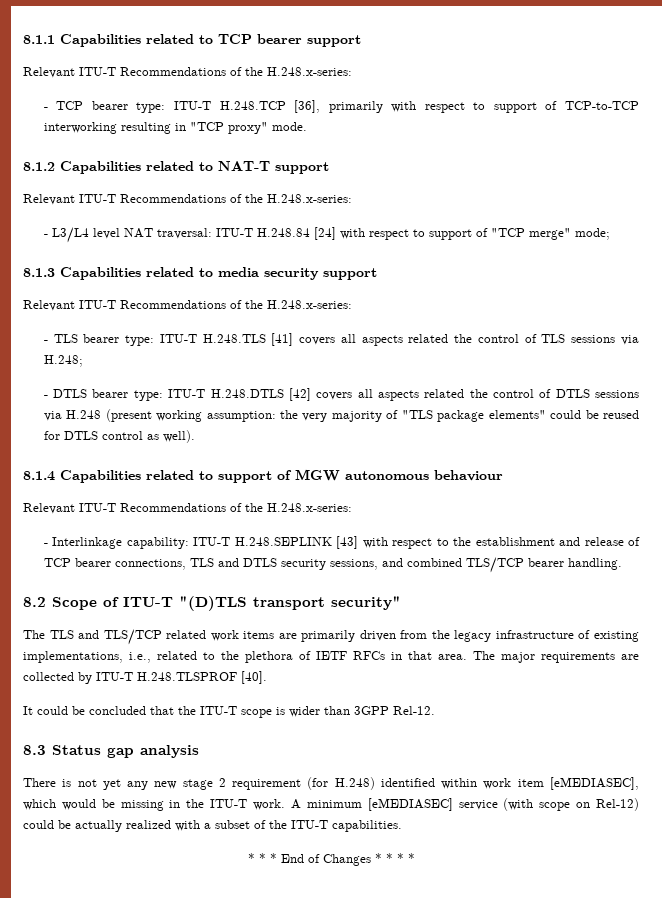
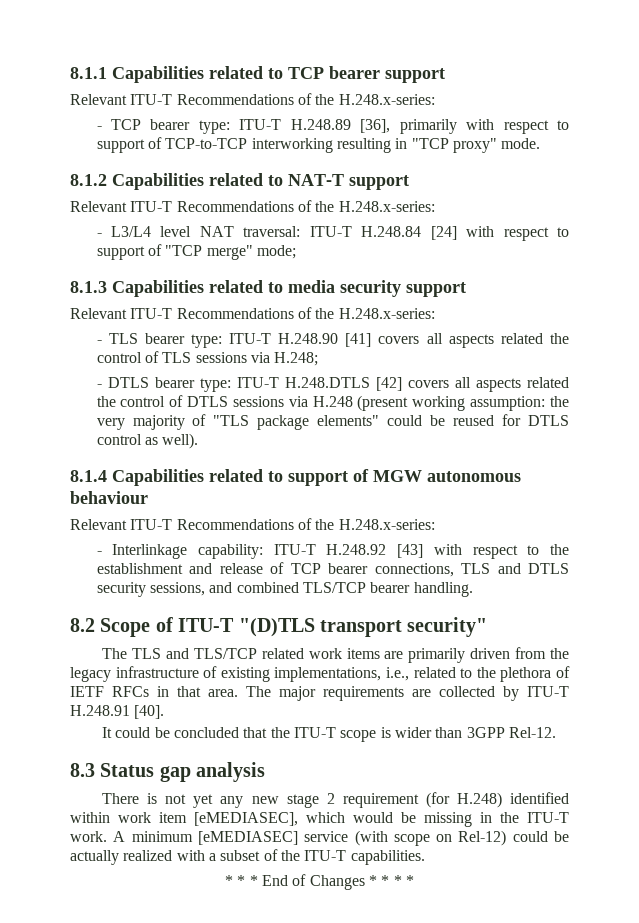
- - TCP bearer type: ITU-T H.248.TCP [36], primarily with respect to support of TCP-to-TCP interworking resulting in "TCP proxy" mode.
+ - TCP bearer type: ITU-T H.248.89 [36], primarily with respect to support of TCP-to-TCP interworking resulting in "TCP proxy" mode.
- - TLS bearer type: ITU-T H.248.TLS [41] covers all aspects related the control of TLS sessions via H.248;
+ - TLS bearer type: ITU-T H.248.90 [41] covers all aspects related the control of TLS sessions via H.248;
- - Interlinkage capability: ITU-T H.248.SEPLINK [43] with respect to the establishment and release of TCP bearer connections, TLS and DTLS security sessions, and combined TLS/TCP bearer handling.
+ - Interlinkage capability: ITU-T H.248.92 [43] with respect to the establishment and release of TCP bearer connections, TLS and DTLS security sessions, and combined TLS/TCP bearer handling.
- The major requirements are collected by ITU-T H.248.TLSPROF [40].
+ The major requirements are collected by ITU-T H.248.91 [40].

